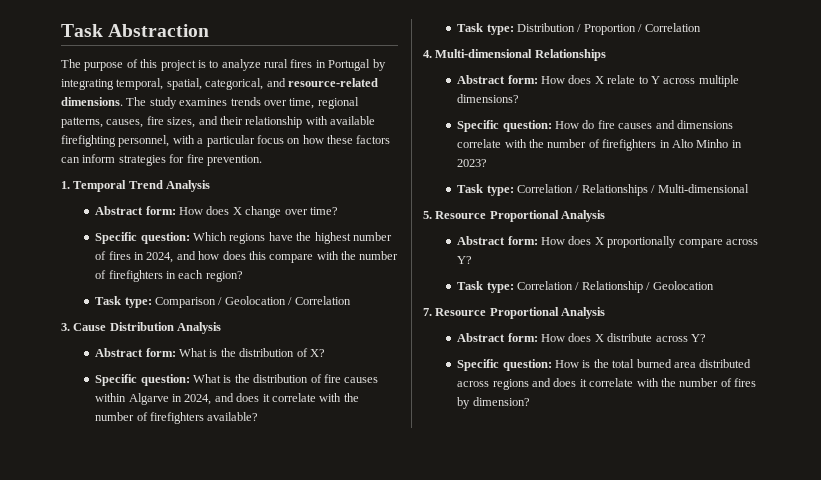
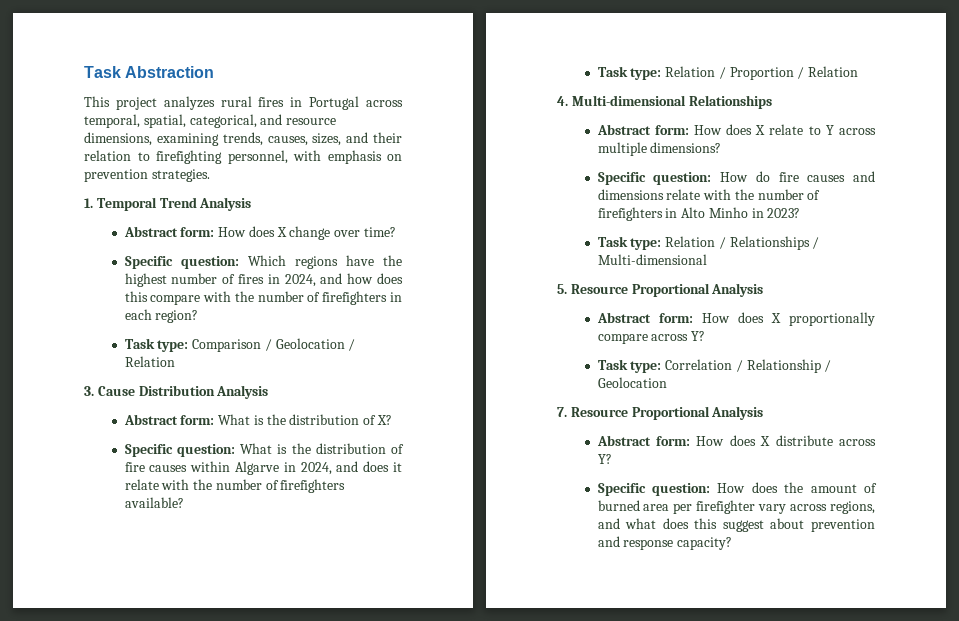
- The purpose of this project is to analyze rural fires in Portugal by integrating temporal, spatial, categorical, and resource-related dimensions. The study examines trends over time, regional patterns, causes, fire sizes, and their relationship with available firefighting personnel, with a particular focus on how these factors can inform strategies for fire prevention.
+ This project analyzes rural fires in Portugal across temporal, spatial, categorical, and resource dimensions, examining trends, causes, sizes, and their relation to firefighting personnel, with emphasis on prevention strategies.
- Task type: Comparison / Geolocation / Correlation
+ Task type: Comparison / Geolocation / Relation
- Specific question: What is the distribution of fire causes within Algarve in 2024, and does it correlate with the number of firefighters available?
+ Specific question: What is the distribution of fire causes within Algarve in 2024, and does it relate with the number of firefighters available?
- Task type: Distribution / Proportion / Correlation
+ Task type: Relation / Proportion / Relation
- Specific question: How do fire causes and dimensions correlate with the number of firefighters in Alto Minho in 2023?
+ Specific question: How do fire causes and dimensions relate with the number of firefighters in Alto Minho in 2023?
- Task type: Correlation / Relationships / Multi-dimensional
+ Task type: Relation / Relationships / Multi-dimensional
- Specific question: How is the total burned area distributed across regions and does it correlate with the number of fires by dimension?
+ Specific question: How does the amount of burned area per firefighter vary across regions, and what does this suggest about prevention and response capacity?

